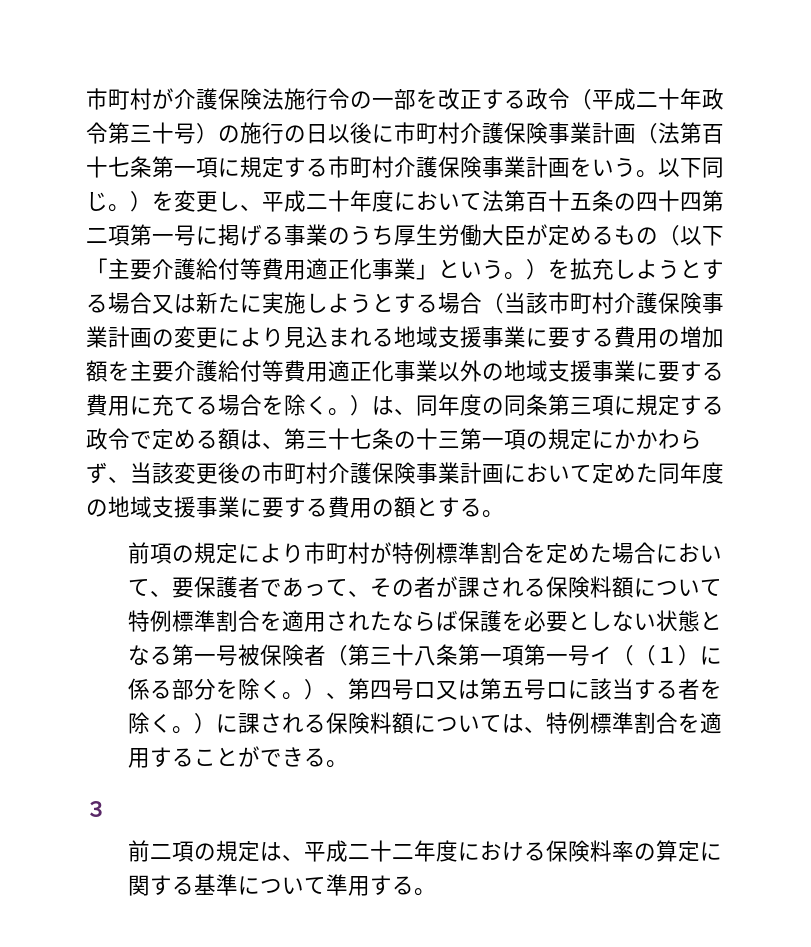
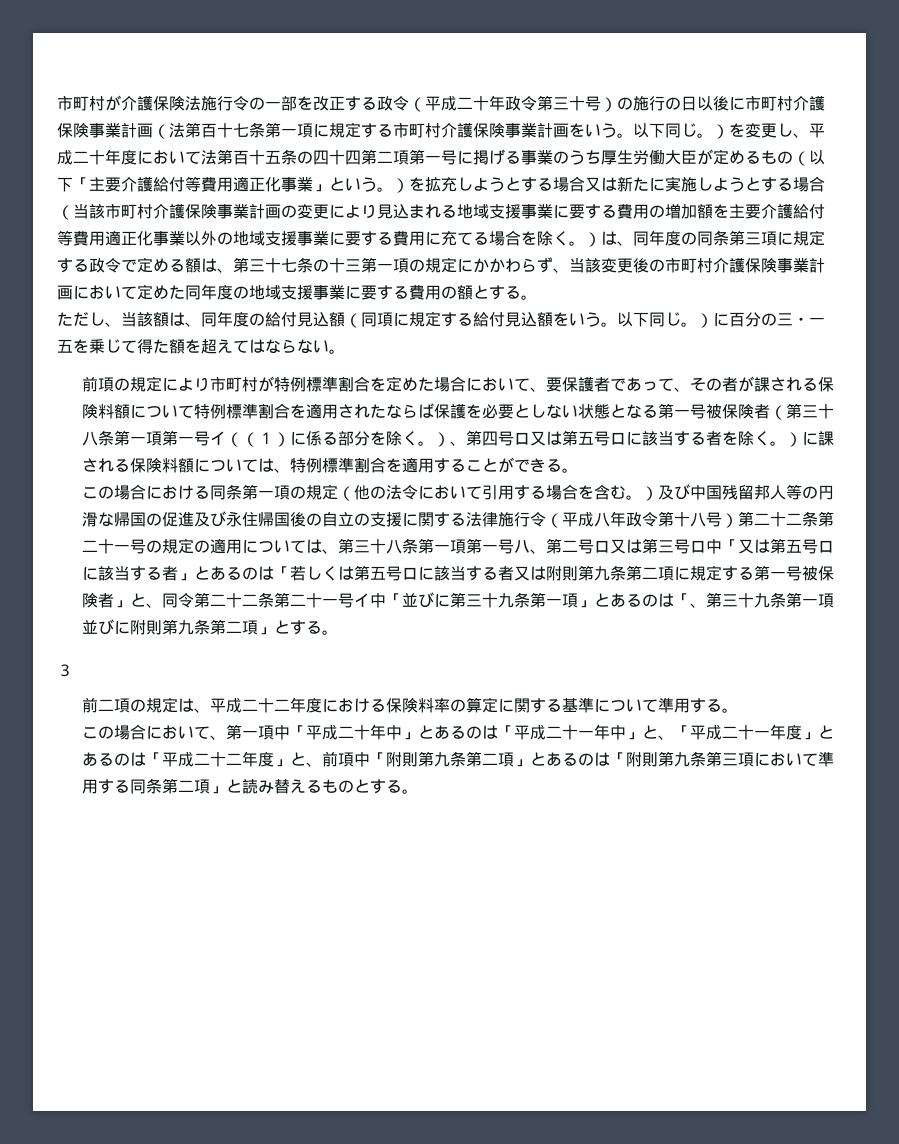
+ ただし、当該額は、同年度の給付見込額（同項に規定する給付見込額をいう。以下同じ。）に百分の三・一五を乗じて得た額を超えてはならない。
+ この場合における同条第一項の規定（他の法令において引用する場合を含む。）及び中国残留邦人等の円滑な帰国の促進及び永住帰国後の自立の支援に関する法律施行令（平成八年政令第十八号）第二十二条第二十一号の規定の適用については、第三十八条第一項第一号ハ、第二号ロ又は第三号ロ中「又は第五号ロに該当する者」とあるのは「若しくは第五号ロに該当する者又は附則第九条第二項に規定する第一号被保険者」と、同令第二十二条第二十一号イ中「並びに第三十九条第一項」とあるのは「、第三十九条第一項並びに附則第九条第二項」とする。
+ この場合において、第一項中「平成二十年中」とあるのは「平成二十一年中」と、「平成二十一年度」とあるのは「平成二十二年度」と、前項中「附則第九条第二項」とあるのは「附則第九条第三項において準用する同条第二項」と読み替えるものとする。

